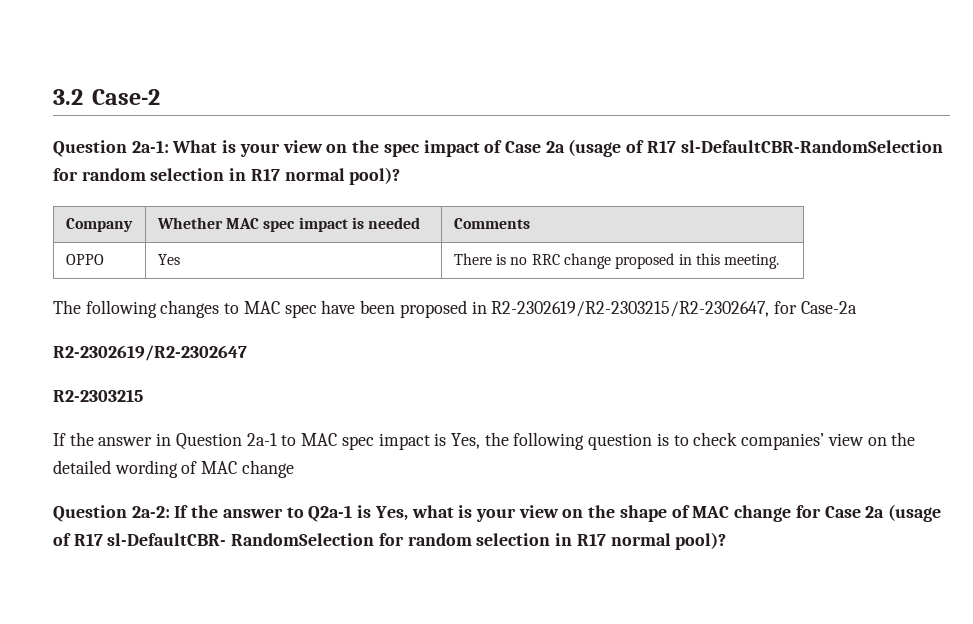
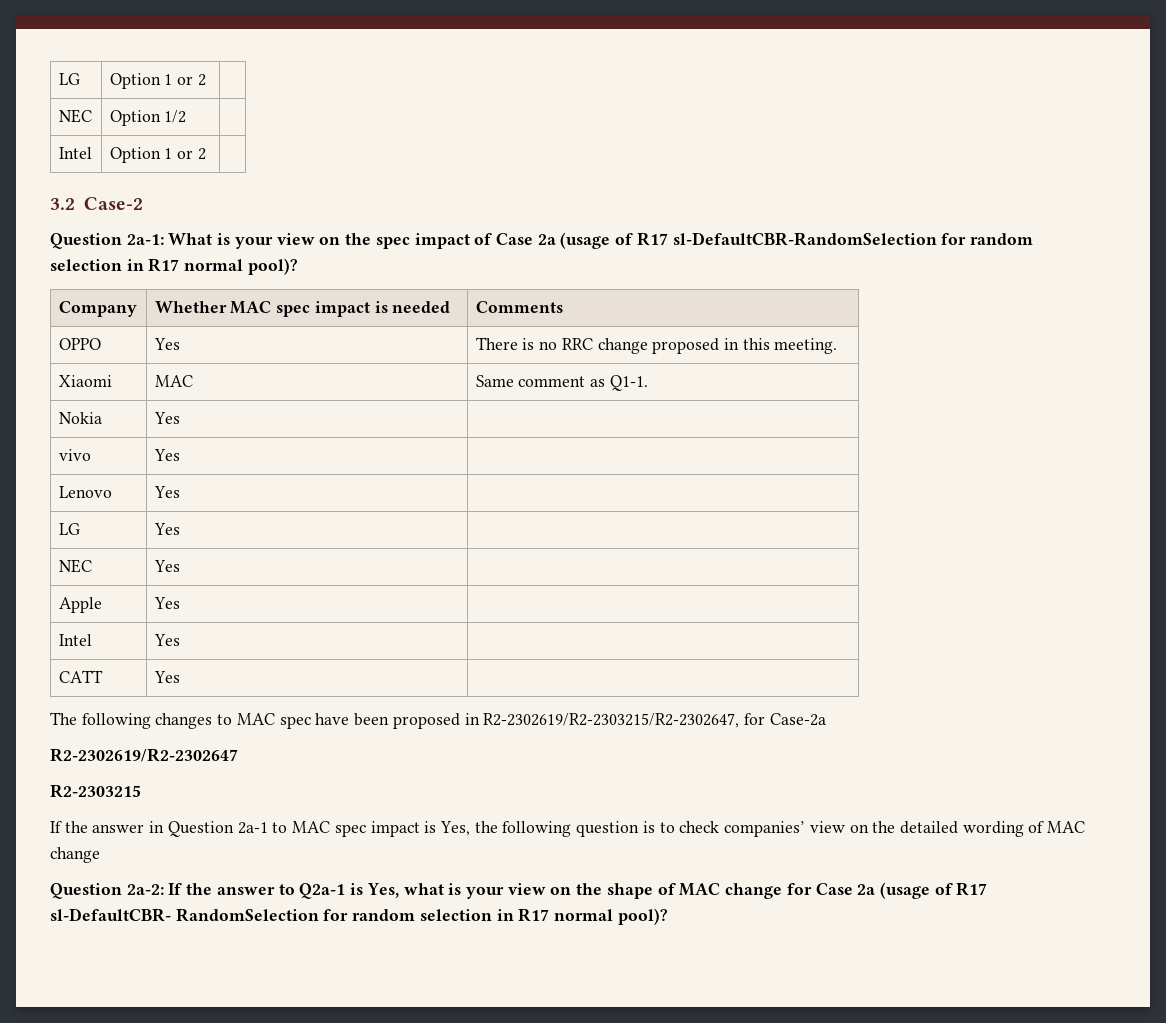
+ LG | Option 1 or 2 |
+ NEC | Option 1/2 |
+ Intel | Option 1 or 2 |
+ Xiaomi | MAC | Same comment as Q1-1.
+ Nokia | Yes |
+ vivo | Yes |
+ Lenovo | Yes |
+ LG | Yes |
+ NEC | Yes |
+ Apple | Yes |
+ Intel | Yes |
+ CATT | Yes |

